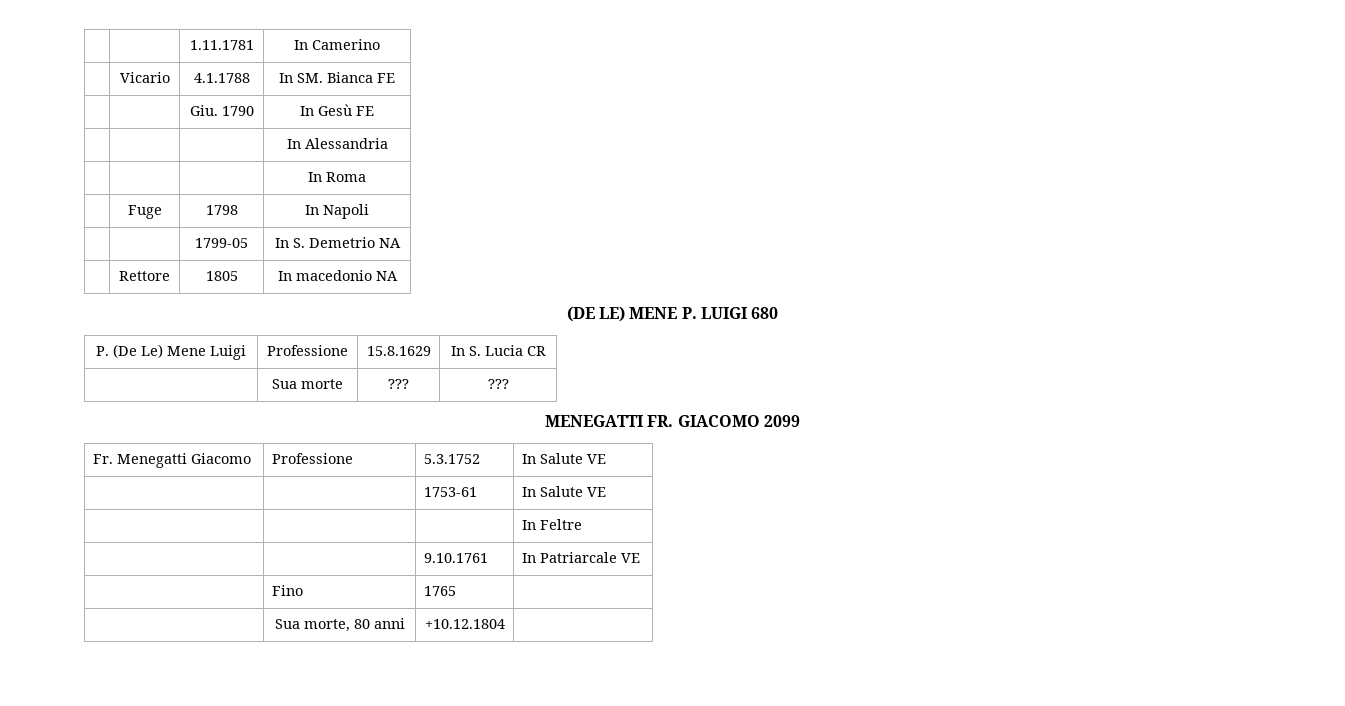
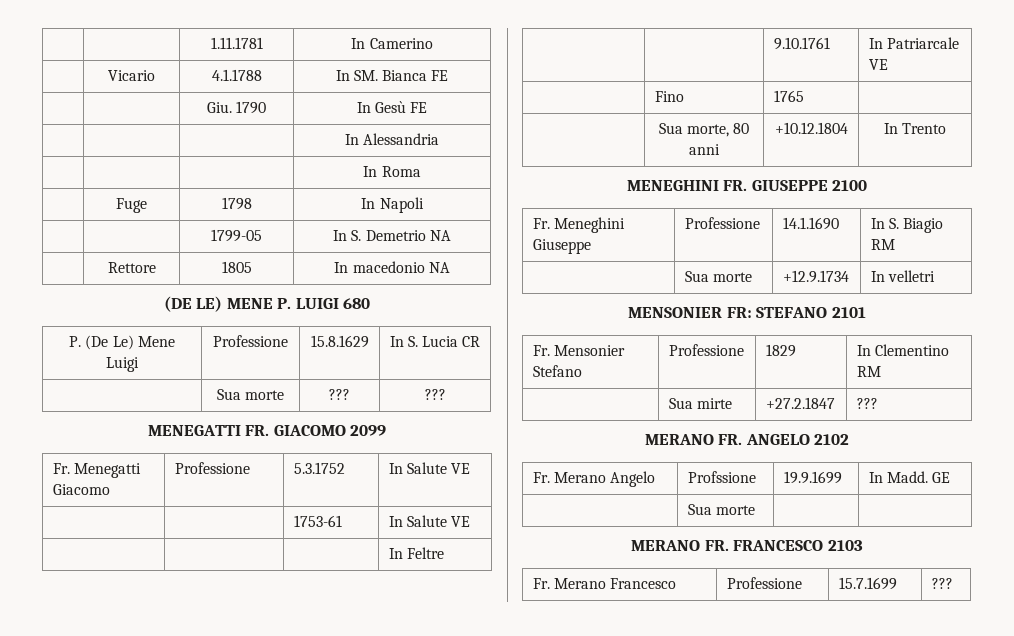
- | Sua morte, 80 anni | +10.12.1804 |
+ | Sua morte, 80 anni | +10.12.1804 | In Trento
+ MENEGHINI FR. GIUSEPPE 2100
+ Fr. Meneghini Giuseppe | Professione | 14.1.1690 | In S. Biagio RM
+ | Sua morte | +12.9.1734 | In velletri
+ MENSONIER FR: STEFANO 2101
+ Fr. Mensonier Stefano | Professione | 1829 | In Clementino RM
+ | Sua mirte | +27.2.1847 | ???
+ MERANO FR. ANGELO 2102
+ Fr. Merano Angelo | Profssione | 19.9.1699 | In Madd. GE
+ | Sua morte | |
+ MERANO FR. FRANCESCO 2103
+ Fr. Merano Francesco | Professione | 15.7.1699 | ???

